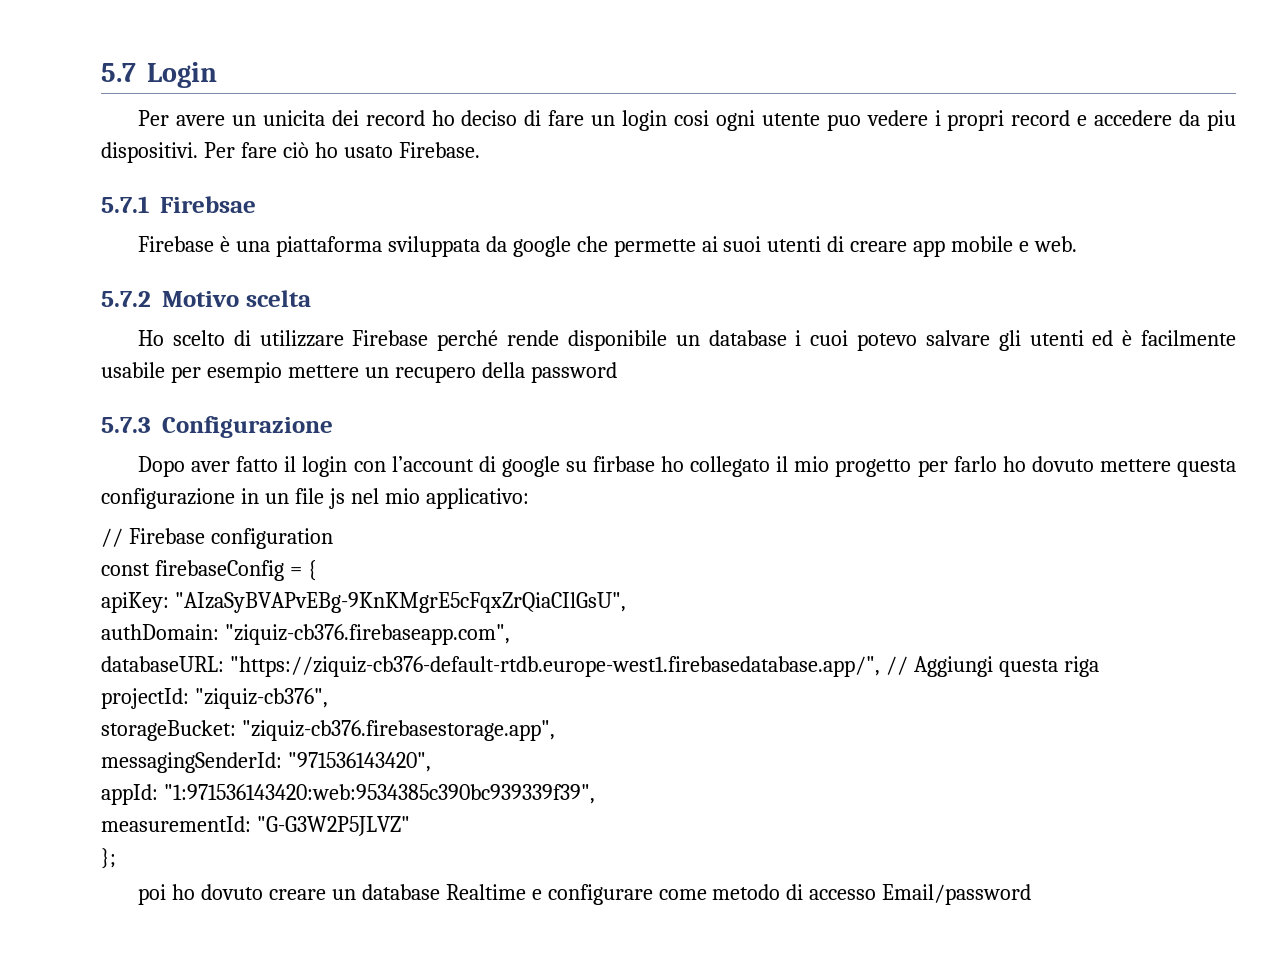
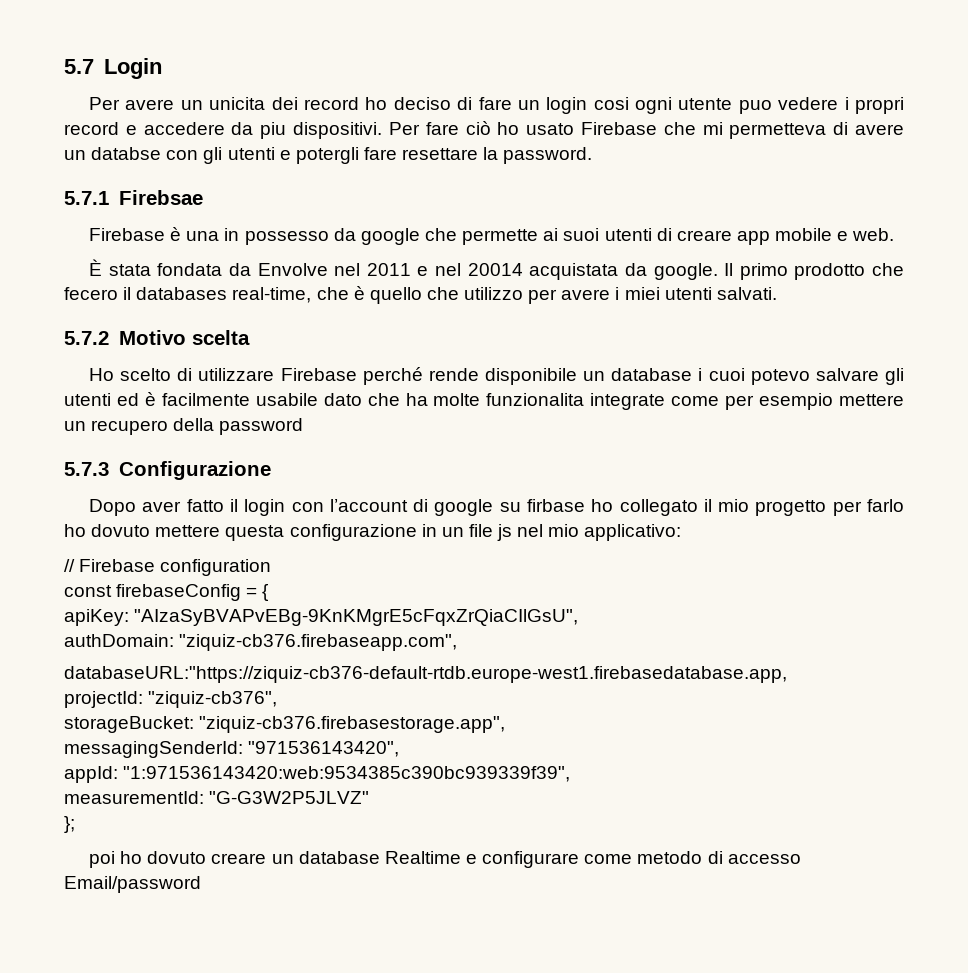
- Per fare ciò ho usato Firebase.
+ Per fare ciò ho usato Firebase che mi permetteva di avere un databse con gli utenti e potergli fare resettare la password.
- Firebase è una piattaforma sviluppata da google che permette ai suoi utenti di creare app mobile e web.
+ Firebase è una in possesso da google che permette ai suoi utenti di creare app mobile e web.
+ È stata fondata da Envolve nel 2011 e nel 20014 acquistata da google. Il primo prodotto che fecero il databases real-time, che è quello che utilizzo per avere i miei utenti salvati.
- Ho scelto di utilizzare Firebase perché rende disponibile un database i cuoi potevo salvare gli utenti ed è facilmente usabile per esempio mettere un recupero della password
+ Ho scelto di utilizzare Firebase perché rende disponibile un database i cuoi potevo salvare gli utenti ed è facilmente usabile dato che ha molte funzionalita integrate come per esempio mettere un recupero della password
- databaseURL: "https://ziquiz-cb376-default-rtdb.europe-west1.firebasedatabase.app/", // Aggiungi questa riga
+ databaseURL:"https://ziquiz-cb376-default-rtdb.europe-west1.firebasedatabase.app,

